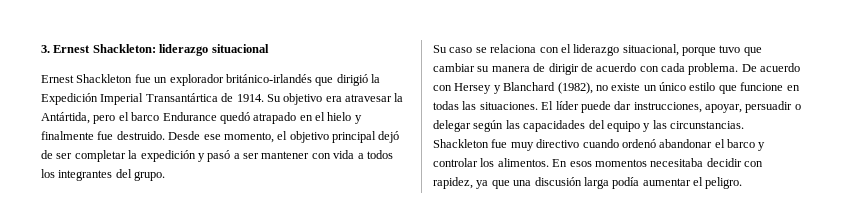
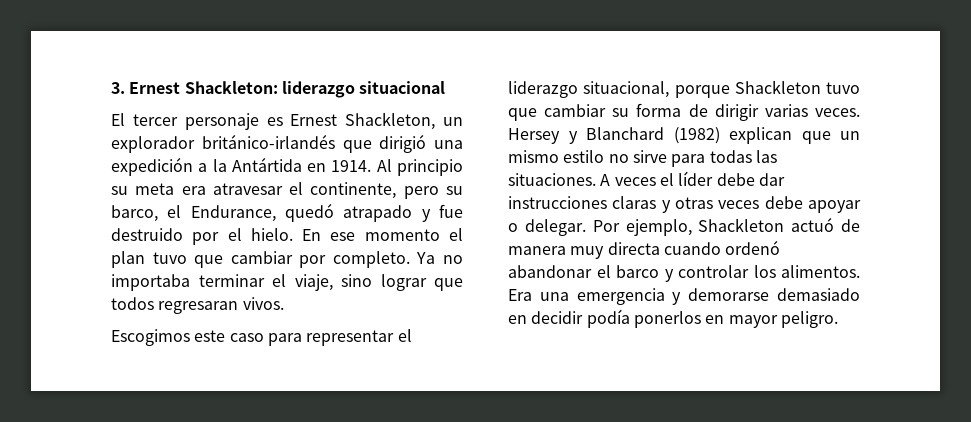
- Ernest Shackleton fue un explorador británico-irlandés que dirigió la Expedición Imperial Transantártica de 1914. Su objetivo era atravesar la Antártida, pero el barco Endurance quedó atrapado en el hielo y finalmente fue destruido. Desde ese momento, el objetivo principal dejó de ser completar la expedición y pasó a ser mantener con vida a todos los integrantes del grupo.
- Su caso se relaciona con el liderazgo situacional, porque tuvo que cambiar su manera de dirigir de acuerdo con cada problema. De acuerdo con Hersey y Blanchard (1982), no existe un único estilo que funcione en todas las situaciones. El líder puede dar instrucciones, apoyar, persuadir o delegar según las capacidades del equipo y las circunstancias. Shackleton fue muy directivo cuando ordenó abandonar el barco y controlar los alimentos.
+ El tercer personaje es Ernest Shackleton, un explorador británico-irlandés que dirigió una expedición a la Antártida en 1914. Al principio su meta era atravesar el continente, pero su barco, el Endurance, quedó atrapado y fue destruido por el hielo. En ese momento el plan tuvo que cambiar por completo. Ya no importaba terminar el viaje, sino lograr que todos regresaran vivos.
+ Escogimos este caso para representar el liderazgo situacional, porque Shackleton tuvo que cambiar su forma de dirigir varias veces. Hersey y Blanchard (1982) explican que un mismo estilo no sirve para todas las situaciones. A veces el líder debe dar instrucciones claras y otras veces debe apoyar o delegar. Por ejemplo, Shackleton actuó de manera muy directa cuando ordenó abandonar el barco y controlar los alimentos.
- En esos momentos necesitaba decidir con rapidez, ya que una discusión larga podía aumentar el peligro.
+ Era una emergencia y demorarse demasiado en decidir podía ponerlos en mayor peligro.

